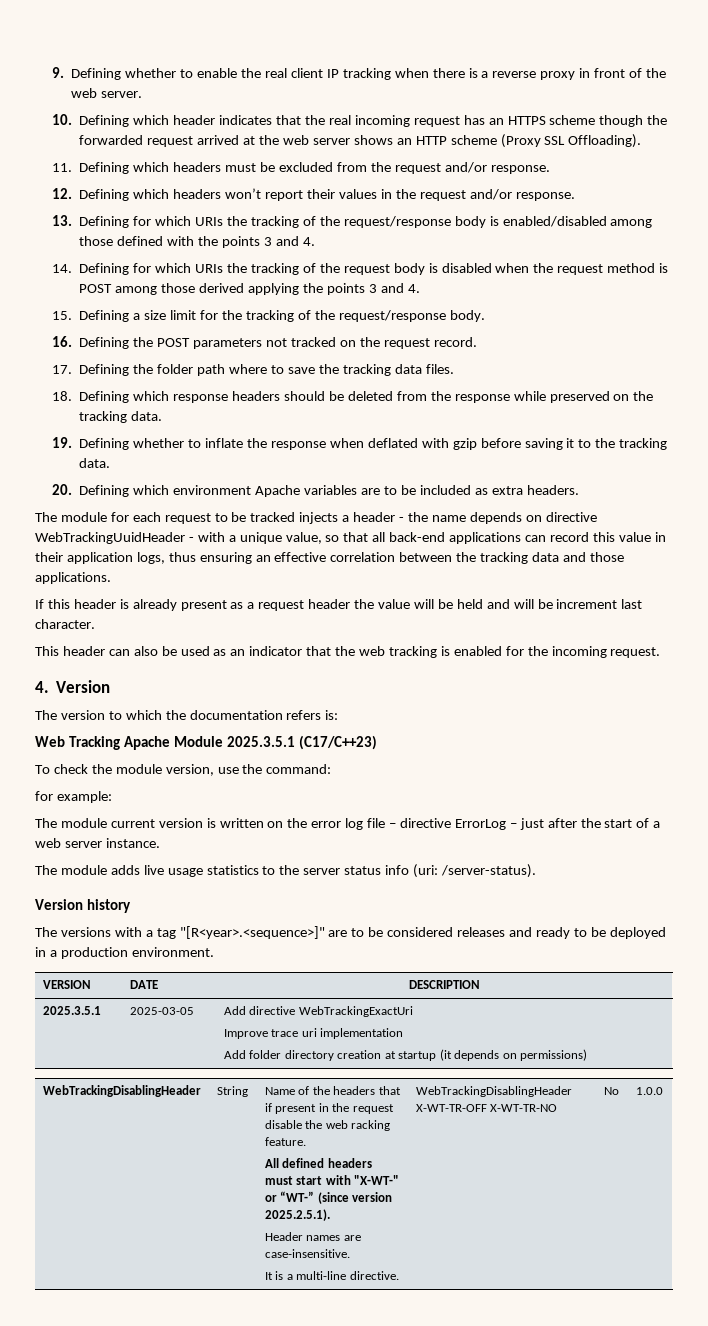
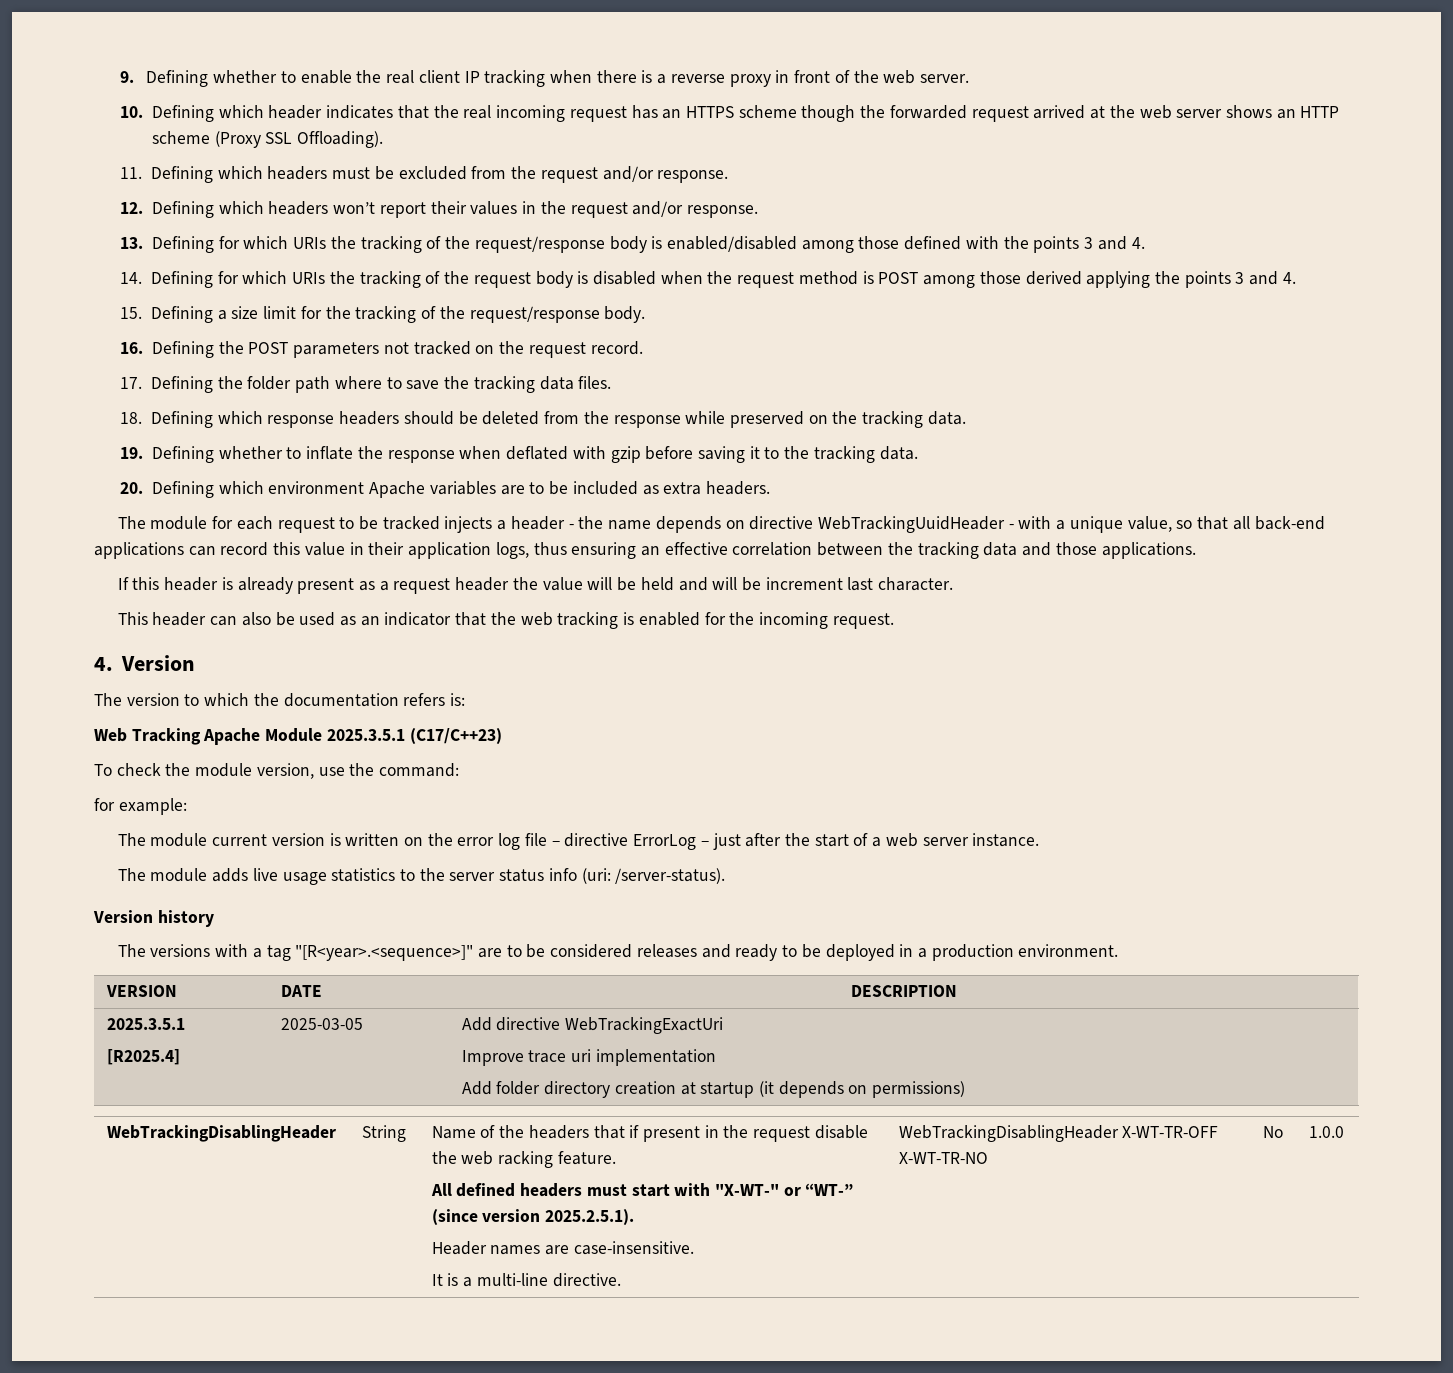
  VERSION | DATE | DESCRIPTION
- 2025.3.5.1 | 2025-03-05 | Add directive WebTrackingExactUri
+ 2025.3.5.1
+ [R2025.4] | 2025-03-05 | Add directive WebTrackingExactUri

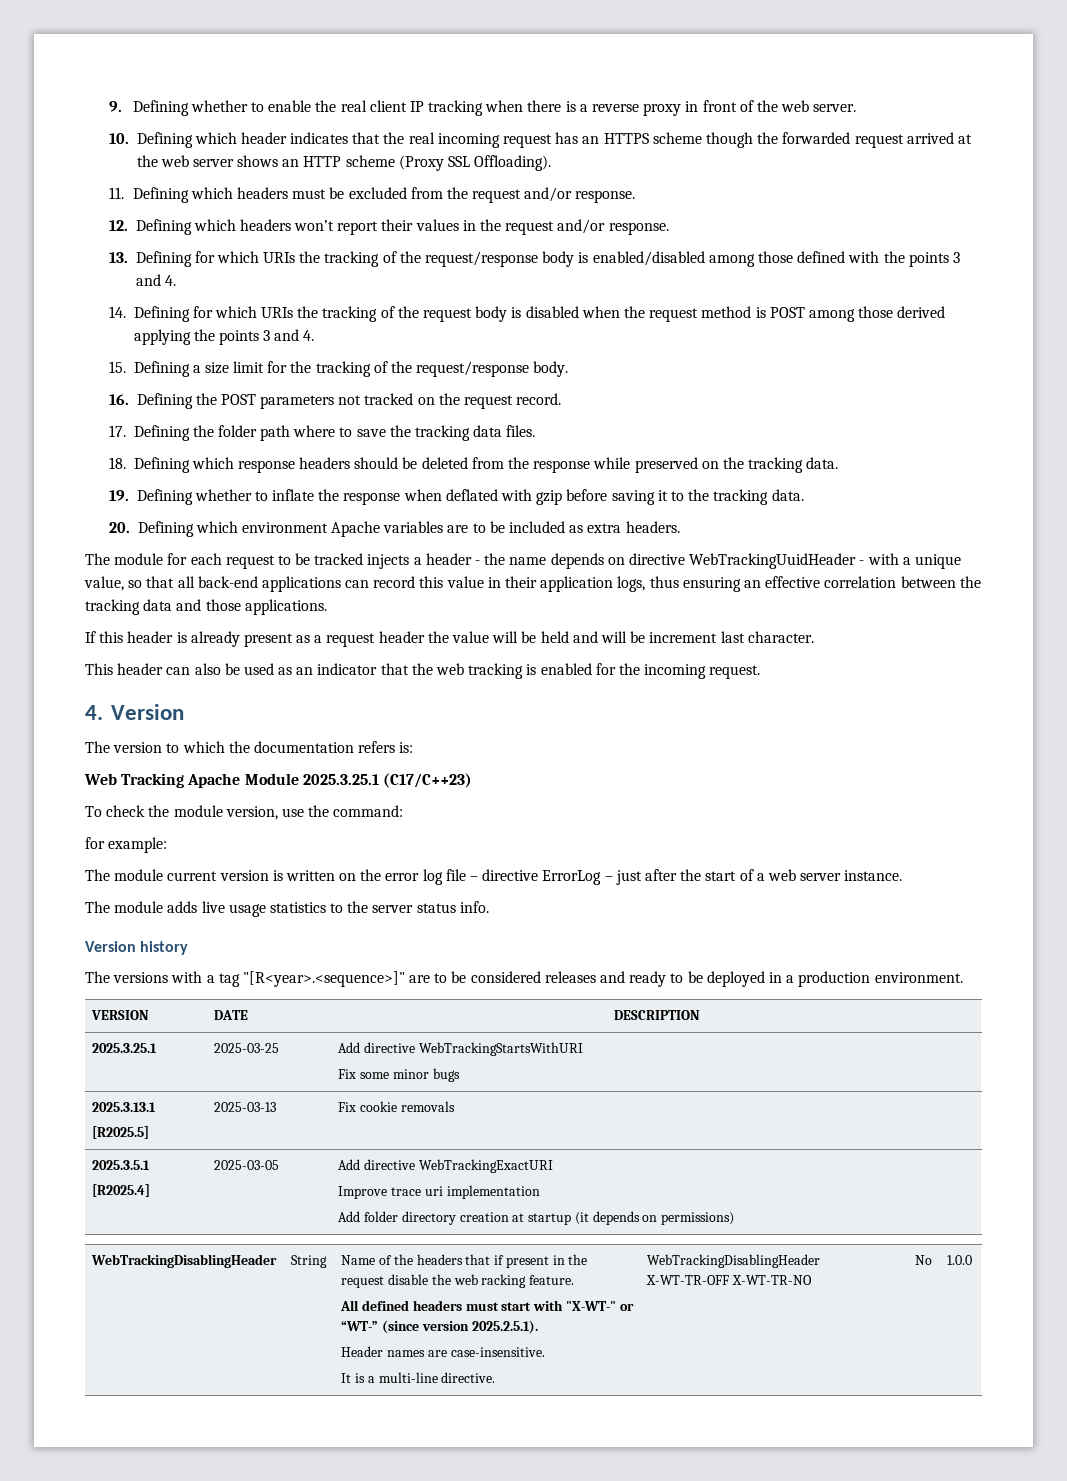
- Web Tracking Apache Module 2025.3.5.1 (C17/C++23)
+ Web Tracking Apache Module 2025.3.25.1 (C17/C++23)
- The module adds live usage statistics to the server status info (uri: /server-status).
+ The module adds live usage statistics to the server status info.
  VERSION | DATE | DESCRIPTION
+ 2025.3.25.1 | 2025-03-25 | Add directive WebTrackingStartsWithURI
+ Fix some minor bugs
+ 2025.3.13.1
+ [R2025.5] | 2025-03-13 | Fix cookie removals
  2025.3.5.1
- [R2025.4] | 2025-03-05 | Add directive WebTrackingExactUri
+ [R2025.4] | 2025-03-05 | Add directive WebTrackingExactURI

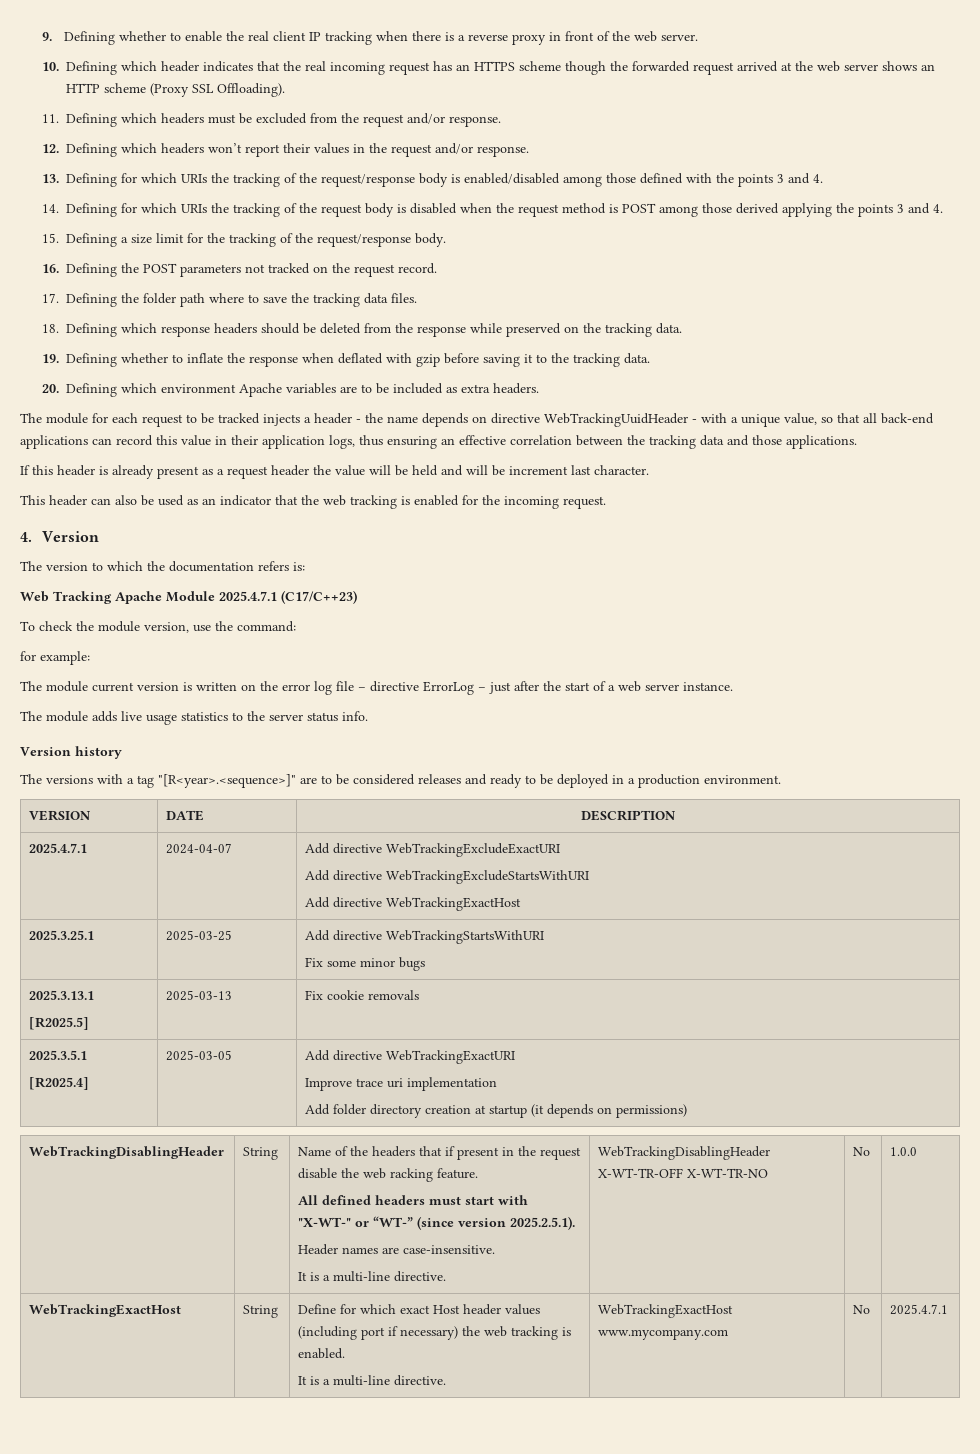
- Web Tracking Apache Module 2025.3.25.1 (C17/C++23)
+ Web Tracking Apache Module 2025.4.7.1 (C17/C++23)
+ 2025.4.7.1 | 2024-04-07 | Add directive WebTrackingExcludeExactURI
+ Add directive WebTrackingExcludeStartsWithURI
+ Add directive WebTrackingExactHost
+ WebTrackingExactHost | String | Define for which exact Host header values (including port if necessary) the web tracking is enabled.
+ It is a multi-line directive. | WebTrackingExactHost www.mycompany.com | No | 2025.4.7.1

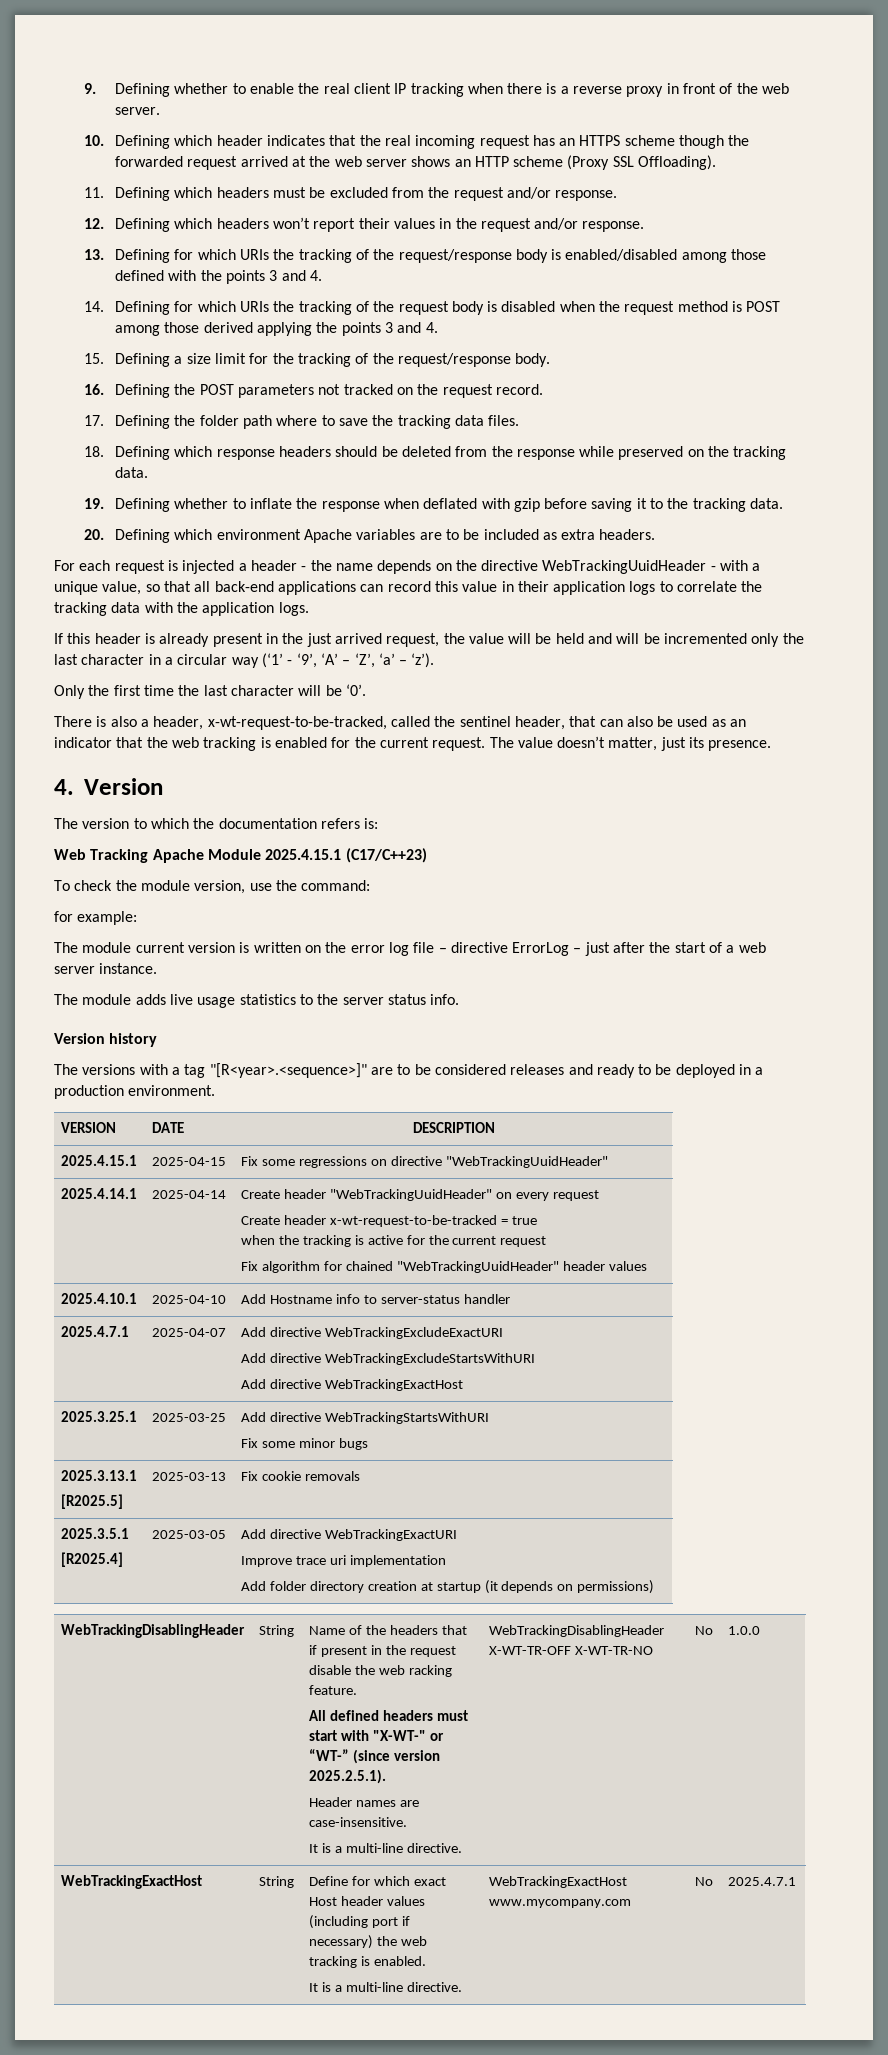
- The module for each request to be tracked injects a header - the name depends on directive WebTrackingUuidHeader - with a unique value, so that all back-end applications can record this value in their application logs, thus ensuring an effective correlation between the tracking data and those applications.
+ For each request is injected a header - the name depends on the directive WebTrackingUuidHeader - with a unique value, so that all back-end applications can record this value in their application logs to correlate the tracking data with the application logs.
- If this header is already present as a request header the value will be held and will be increment last character.
- This header can also be used as an indicator that the web tracking is enabled for the incoming request.
+ If this header is already present in the just arrived request, the value will be held and will be incremented only the last character in a circular way (‘1’ - ‘9’, ‘A’ – ‘Z’, ‘a’ – ‘z’).
+ Only the first time the last character will be ‘0’.
+ There is also a header, x-wt-request-to-be-tracked, called the sentinel header, that can also be used as an indicator that the web tracking is enabled for the current request. The value doesn’t matter, just its presence.
- Web Tracking Apache Module 2025.4.7.1 (C17/C++23)
+ Web Tracking Apache Module 2025.4.15.1 (C17/C++23)
+ 2025.4.15.1 | 2025-04-15 | Fix some regressions on directive "WebTrackingUuidHeader"
+ 2025.4.14.1 | 2025-04-14 | Create header "WebTrackingUuidHeader" on every request
+ Create header x-wt-request-to-be-tracked = true
+ when the tracking is active for the current request
+ Fix algorithm for chained "WebTrackingUuidHeader" header values
+ 2025.4.10.1 | 2025-04-10 | Add Hostname info to server-status handler
- 2025.4.7.1 | 2024-04-07 | Add directive WebTrackingExcludeExactURI
+ 2025.4.7.1 | 2025-04-07 | Add directive WebTrackingExcludeExactURI

